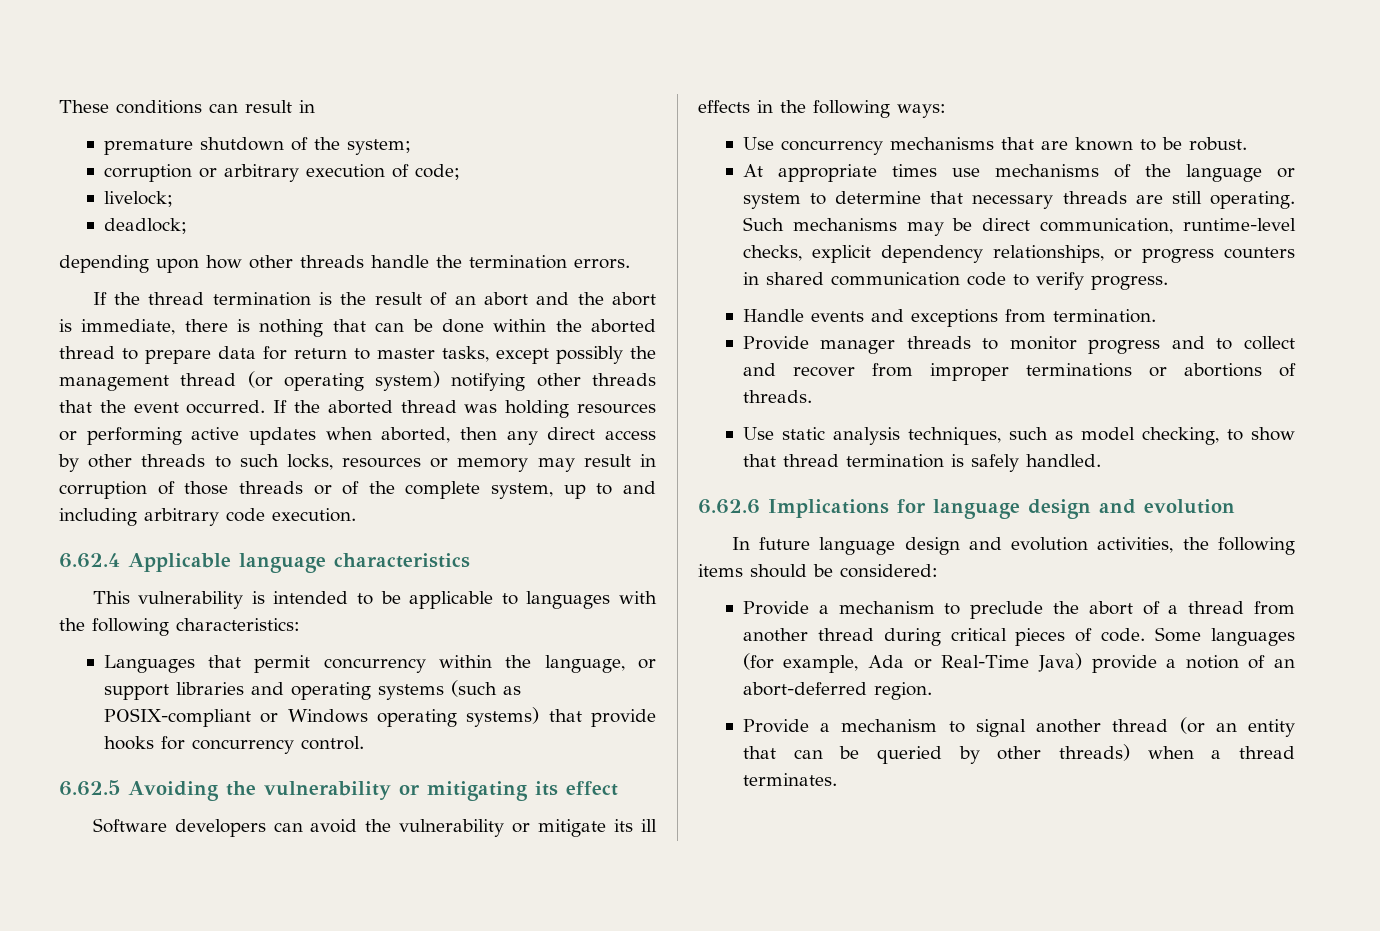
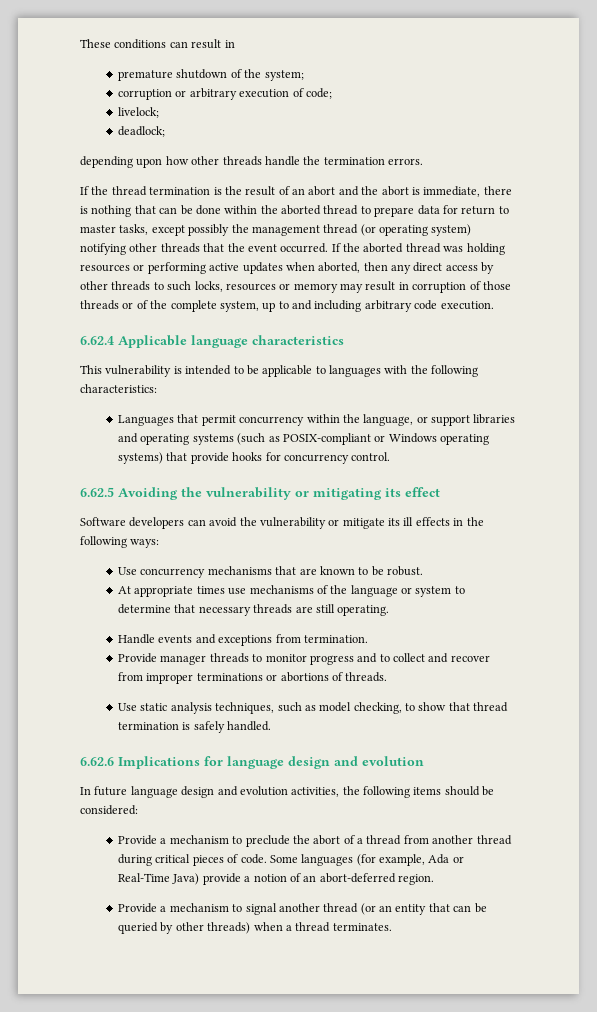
- Such mechanisms may be direct communication, runtime-level checks, explicit dependency relationships, or progress counters in shared communication code to verify progress.

